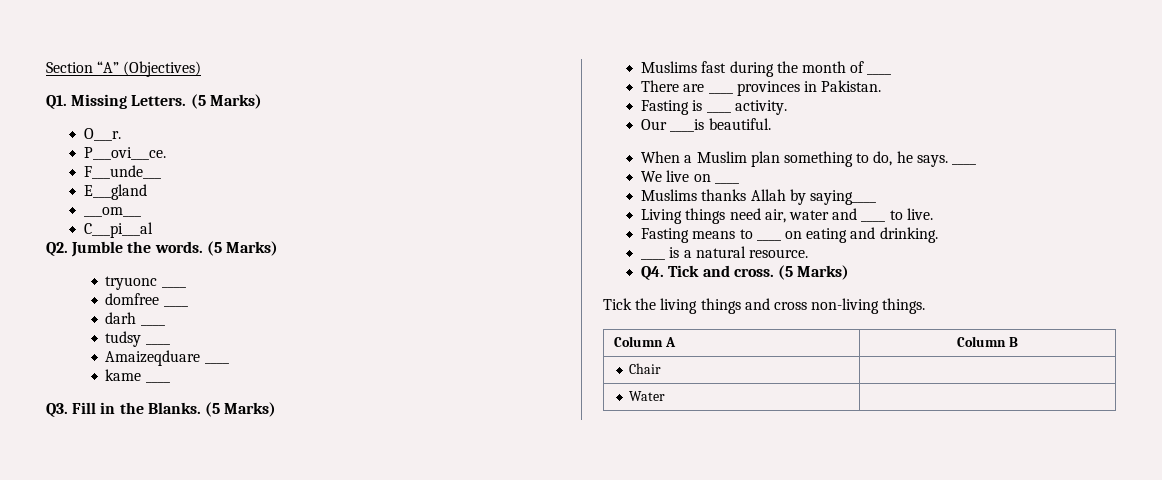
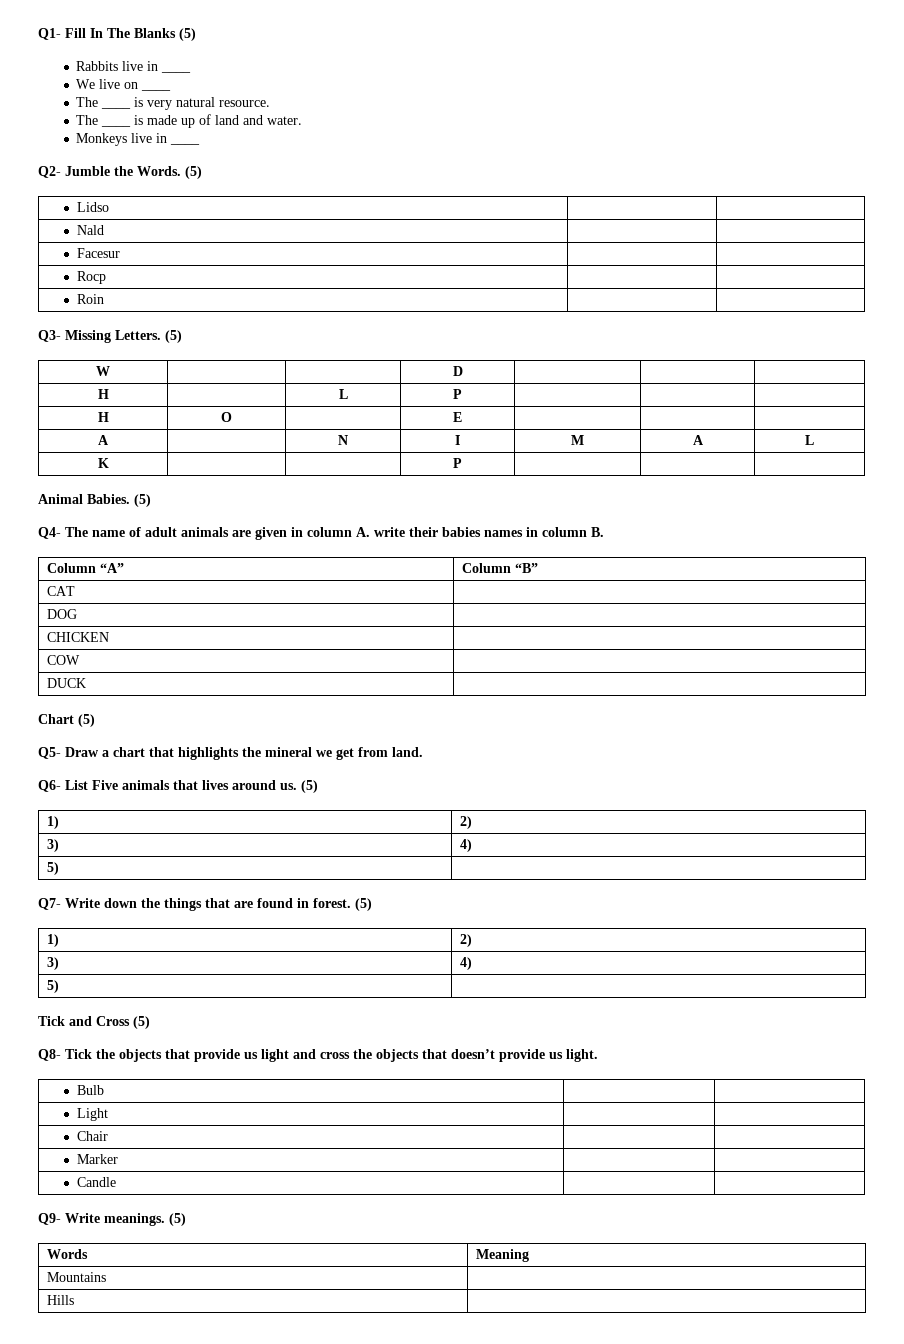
- Section “A” (Objectives)
- Q1. Missing Letters. (5 Marks)
- O___r.
- P___ovi___ce.
- F___unde___
- E___gland
- ___om___
- C___pi___al
- Q2. Jumble the words. (5 Marks)
- tryuonc ____
- domfree ____
- darh ____
- tudsy ____
- Amaizeqduare ____
- kame ____
- Q3. Fill in the Blanks. (5 Marks)
- Muslims fast during the month of ____
- There are ____ provinces in Pakistan.
- Fasting is ____ activity.
- Our ____is beautiful.
- When a Muslim plan something to do, he says. ____
+ Q1- Fill In The Blanks (5)
+ Rabbits live in ____
- Muslims thanks Allah by saying____
- Living things need air, water and ____ to live.
- Fasting means to ____ on eating and drinking.
- ____ is a natural resource.
+ The ____ is very natural resource.
- Q4. Tick and cross. (5 Marks)
- Tick the living things and cross non-living things.
- Column A | Column B
- Chair |
- Water |
+ The ____ is made up of land and water.
+ Monkeys live in ____
+ Q2- Jumble the Words. (5)
+ Lidso | |
+ Nald | |
+ Facesur | |
+ Rocp | |
+ Roin | |
+ Q3- Missing Letters. (5)
+ W | | | D | | |
+ H | | L | P | | |
+ H | O | | E | | |
+ A | | N | I | M | A | L
+ K | | | P | | |
+ Animal Babies. (5)
+ Q4- The name of adult animals are given in column A. write their babies names in column B.
+ Column “A” | Column “B”
+ CAT |
+ DOG |
+ CHICKEN |
+ COW |
+ DUCK |
+ Chart (5)
+ Q5- Draw a chart that highlights the mineral we get from land.
+ Q6- List Five animals that lives around us. (5)
+ 1) | 2)
+ 3) | 4)
+ 5) |
+ Q7- Write down the things that are found in forest. (5)
+ 1) | 2)
+ 3) | 4)
+ 5) |
+ Tick and Cross (5)
+ Q8- Tick the objects that provide us light and cross the objects that doesn’t provide us light.
+ Bulb | |
+ Light | |
+ Chair | |
+ Marker | |
+ Candle | |
+ Q9- Write meanings. (5)
+ Words | Meaning
+ Mountains |
+ Hills |

